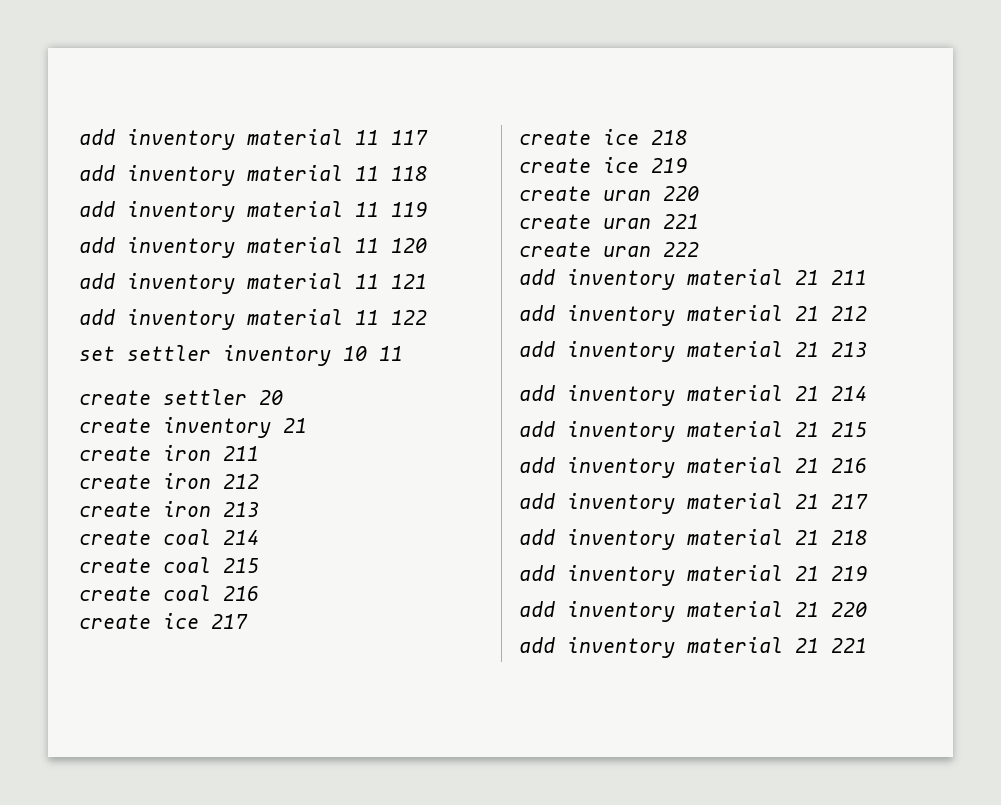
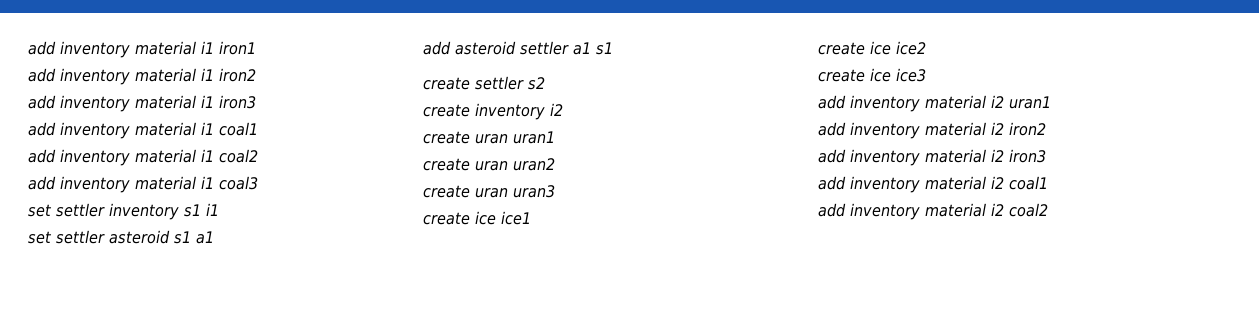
- add inventory material 11 117
- add inventory material 11 118
- add inventory material 11 119
- add inventory material 11 120
- add inventory material 11 121
- add inventory material 11 122
+ add inventory material i1 iron1
+ add inventory material i1 iron2
+ add inventory material i1 iron3
+ add inventory material i1 coal1
+ add inventory material i1 coal2
+ add inventory material i1 coal3
- set settler inventory 10 11
+ set settler inventory s1 i1
+ set settler asteroid s1 a1
+ add asteroid settler a1 s1
- create settler 20
+ create settler s2
- create inventory 21
- create iron 211
- create iron 212
- create iron 213
- create coal 214
- create coal 215
- create coal 216
- create ice 217
- create ice 218
- create ice 219
- create uran 220
- create uran 221
- create uran 222
- add inventory material 21 211
- add inventory material 21 212
- add inventory material 21 213
- add inventory material 21 214
- add inventory material 21 215
- add inventory material 21 216
- add inventory material 21 217
- add inventory material 21 218
- add inventory material 21 219
- add inventory material 21 220
- add inventory material 21 221
+ create inventory i2
+ create uran uran1
+ create uran uran2
+ create uran uran3
+ create ice ice1
+ create ice ice2
+ create ice ice3
+ add inventory material i2 uran1
+ add inventory material i2 iron2
+ add inventory material i2 iron3
+ add inventory material i2 coal1
+ add inventory material i2 coal2

